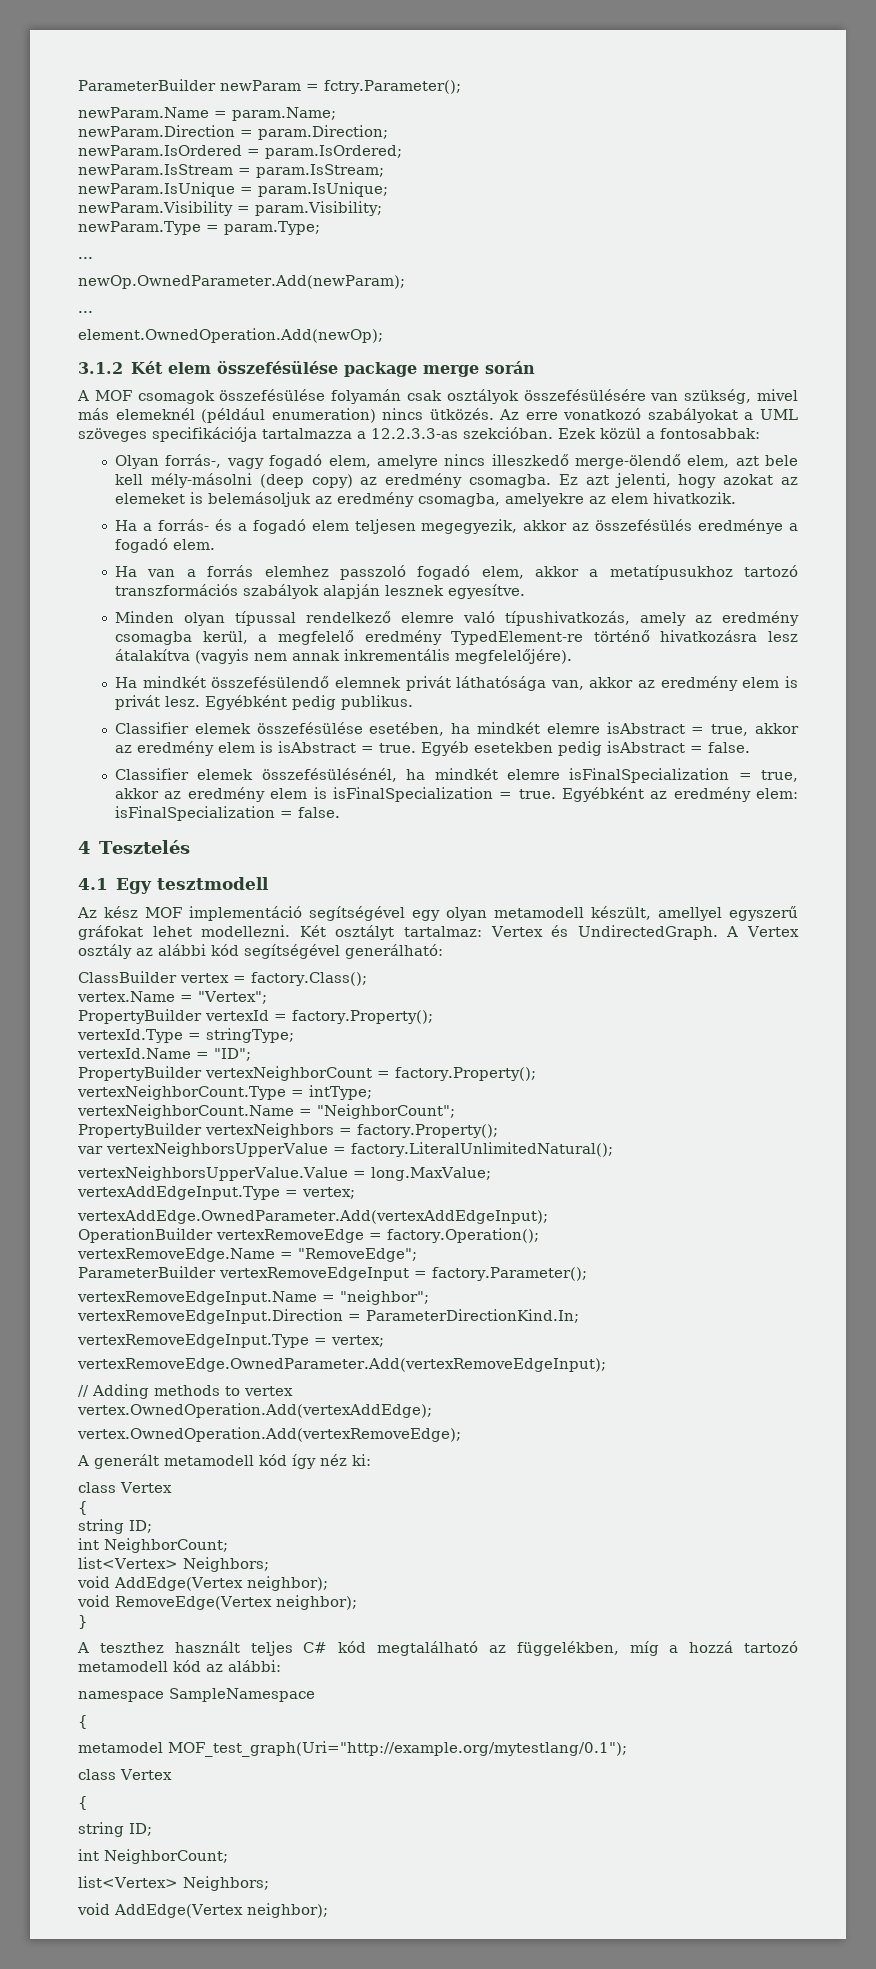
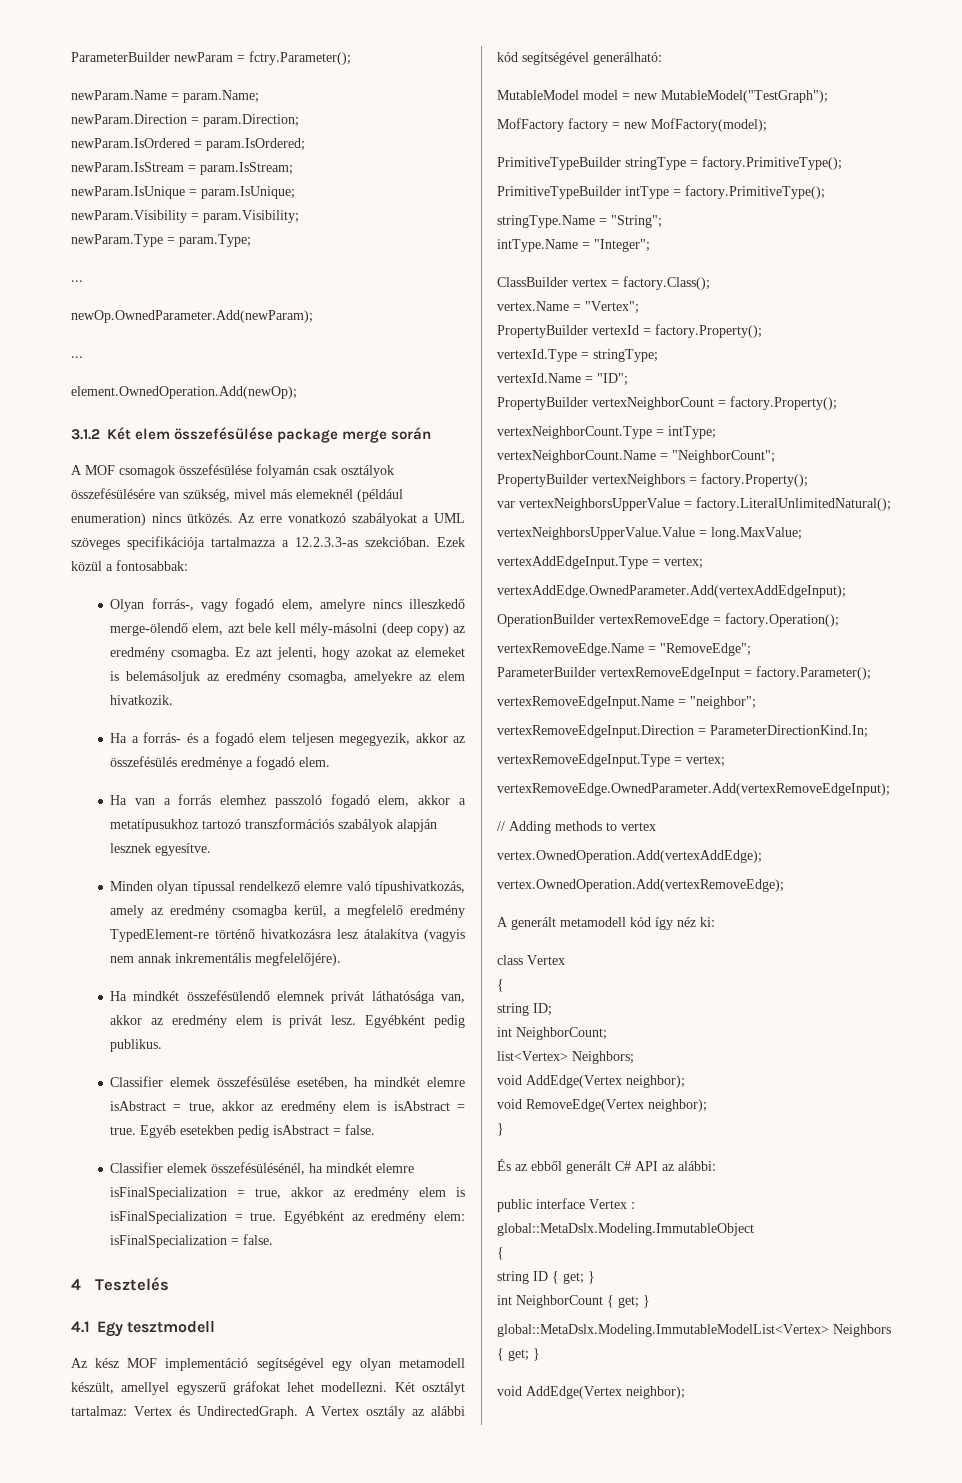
+ MutableModel model = new MutableModel("TestGraph");
+ MofFactory factory = new MofFactory(model);
+ PrimitiveTypeBuilder stringType = factory.PrimitiveType();
+ PrimitiveTypeBuilder intType = factory.PrimitiveType();
+ stringType.Name = "String";
+ intType.Name = "Integer";
- A teszthez használt teljes C# kód megtalálható az függelékben, míg a hozzá tartozó metamodell kód az alábbi:
- namespace SampleNamespace
+ És az ebből generált C# API az alábbi:
+ public interface Vertex : global::MetaDslx.Modeling.ImmutableObject
  {
- metamodel MOF_test_graph(Uri="http://example.org/mytestlang/0.1");
- class Vertex
- {
- string ID;
- int NeighborCount;
- list<Vertex> Neighbors;
+ string ID { get; }
+ int NeighborCount { get; }
+ global::MetaDslx.Modeling.ImmutableModelList<Vertex> Neighbors { get; }

